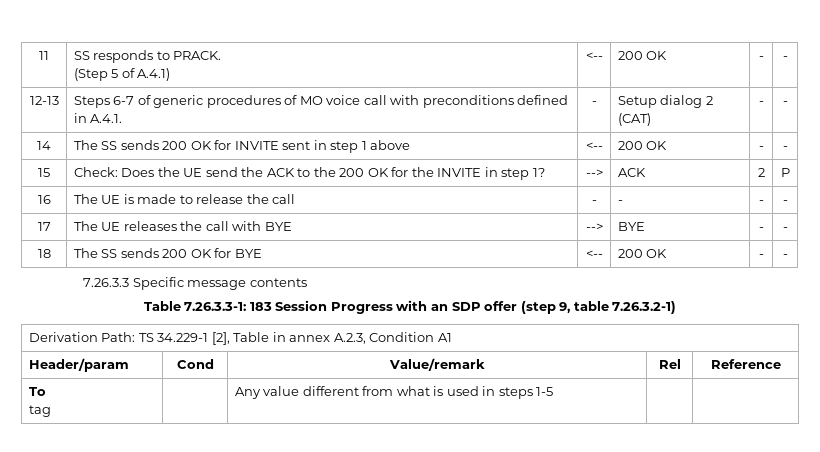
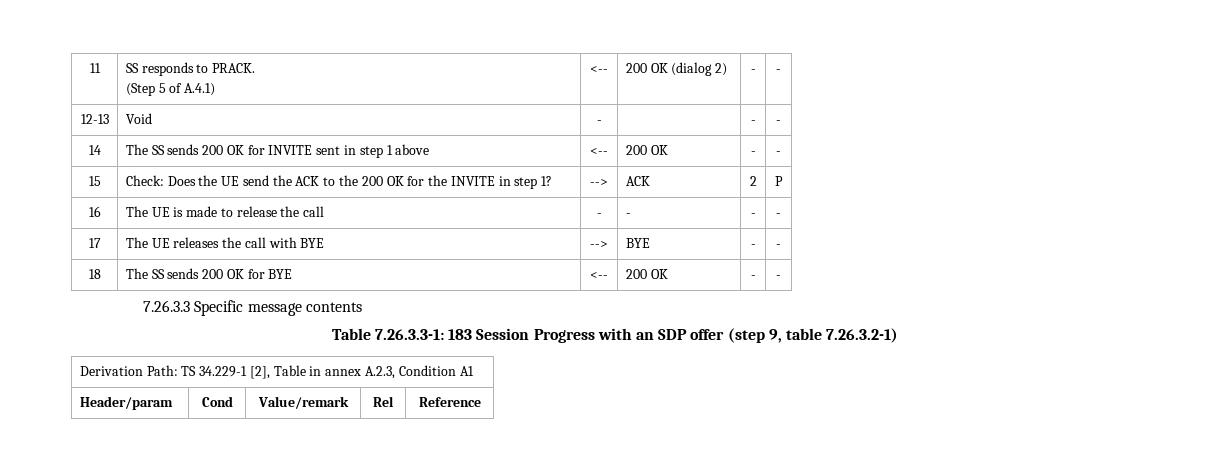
  11 | SS responds to PRACK.
- (Step 5 of A.4.1) | <-- | 200 OK | - | -
+ (Step 5 of A.4.1) | <-- | 200 OK (dialog 2) | - | -
- 12-13 | Steps 6-7 of generic procedures of MO voice call with preconditions defined in A.4.1. | - | Setup dialog 2 (CAT) | - | -
+ 12-13 | Void | - | | - | -
- To
- tag | | Any value different from what is used in steps 1-5 | |

